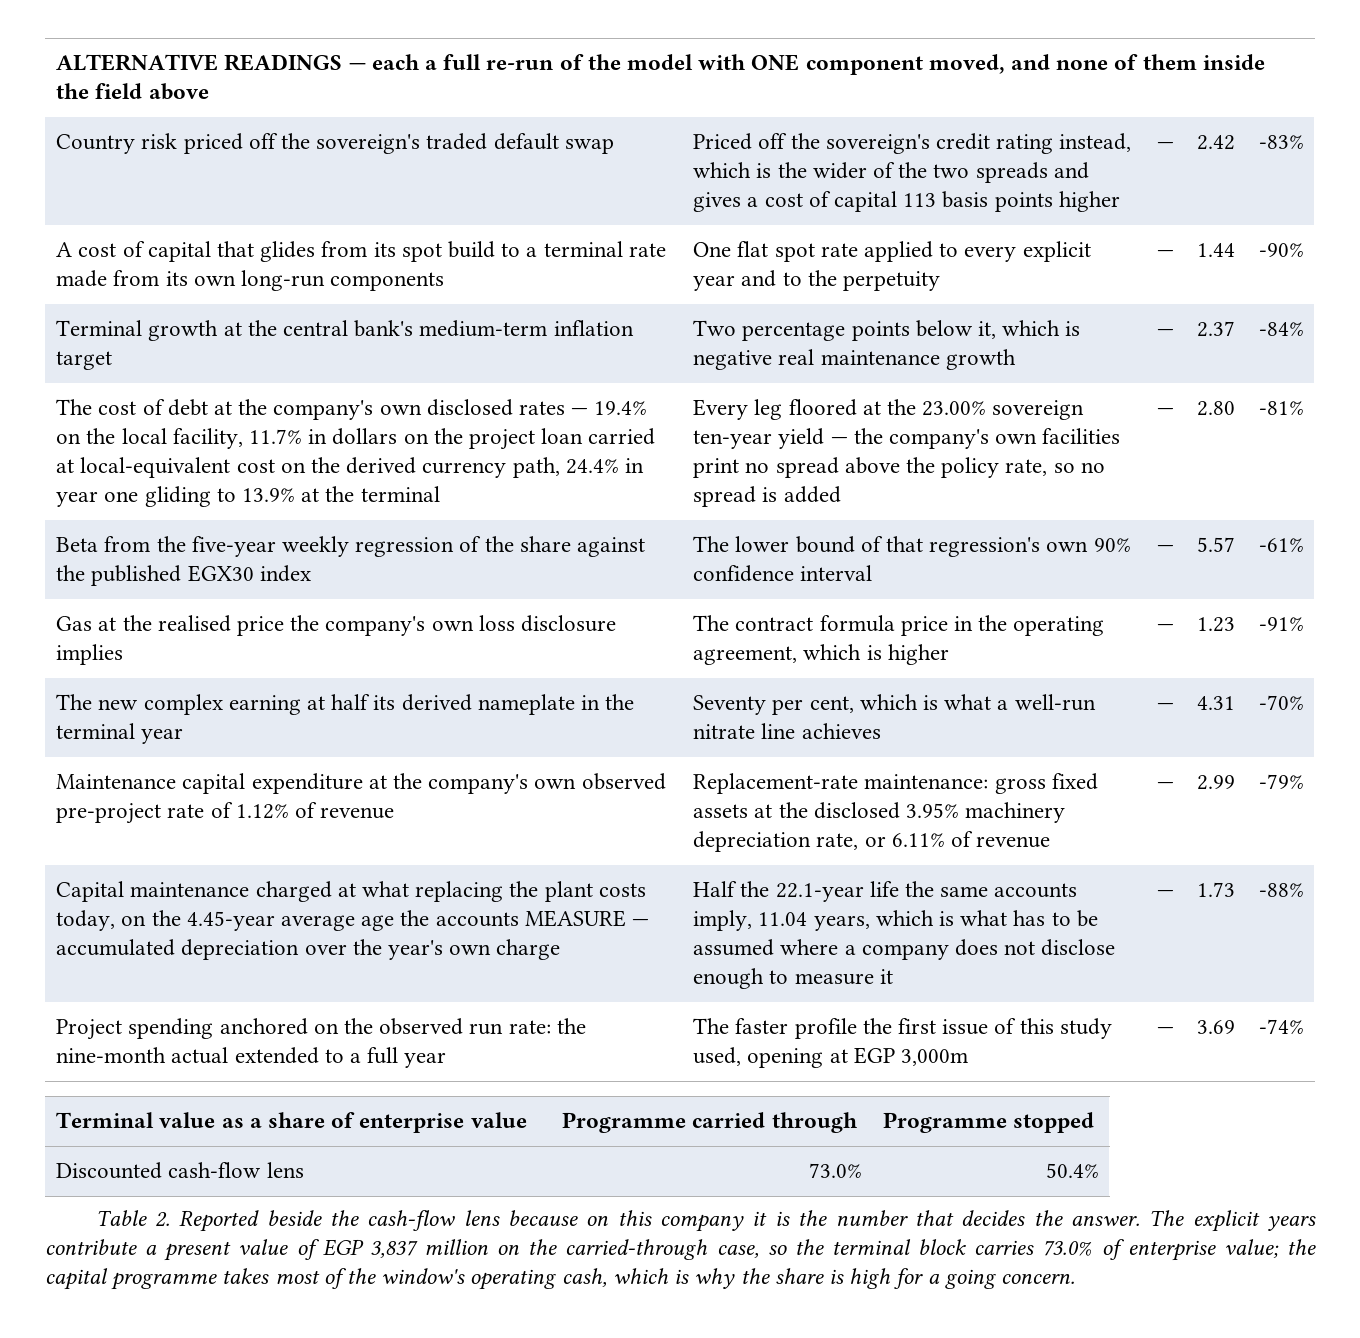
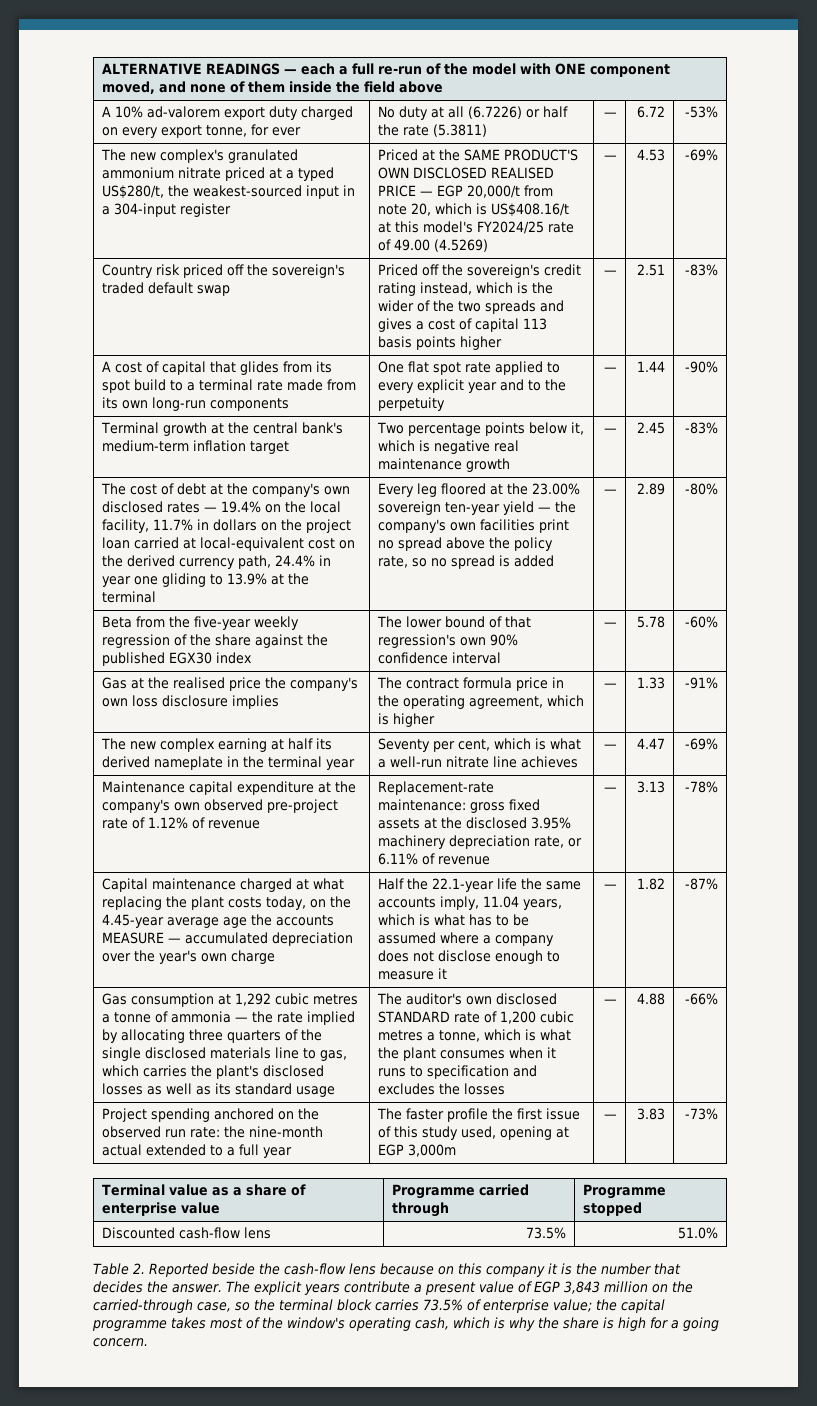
+ A 10% ad-valorem export duty charged on every export tonne, for ever | No duty at all (6.7226) or half the rate (5.3811) | — | 6.72 | -53%
+ The new complex's granulated ammonium nitrate priced at a typed US$280/t, the weakest-sourced input in a 304-input register | Priced at the SAME PRODUCT'S OWN DISCLOSED REALISED PRICE — EGP 20,000/t from note 20, which is US$408.16/t at this model's FY2024/25 rate of 49.00 (4.5269) | — | 4.53 | -69%
- Country risk priced off the sovereign's traded default swap | Priced off the sovereign's credit rating instead, which is the wider of the two spreads and gives a cost of capital 113 basis points higher | — | 2.42 | -83%
+ Country risk priced off the sovereign's traded default swap | Priced off the sovereign's credit rating instead, which is the wider of the two spreads and gives a cost of capital 113 basis points higher | — | 2.51 | -83%
- Terminal growth at the central bank's medium-term inflation target | Two percentage points below it, which is negative real maintenance growth | — | 2.37 | -84%
+ Terminal growth at the central bank's medium-term inflation target | Two percentage points below it, which is negative real maintenance growth | — | 2.45 | -83%
- 2.80 | -81%
+ 2.89 | -80%
- Beta from the five-year weekly regression of the share against the published EGX30 index | The lower bound of that regression's own 90% confidence interval | — | 5.57 | -61%
+ Beta from the five-year weekly regression of the share against the published EGX30 index | The lower bound of that regression's own 90% confidence interval | — | 5.78 | -60%
- Gas at the realised price the company's own loss disclosure implies | The contract formula price in the operating agreement, which is higher | — | 1.23 | -91%
+ Gas at the realised price the company's own loss disclosure implies | The contract formula price in the operating agreement, which is higher | — | 1.33 | -91%
- The new complex earning at half its derived nameplate in the terminal year | Seventy per cent, which is what a well-run nitrate line achieves | — | 4.31 | -70%
+ The new complex earning at half its derived nameplate in the terminal year | Seventy per cent, which is what a well-run nitrate line achieves | — | 4.47 | -69%
- Maintenance capital expenditure at the company's own observed pre-project rate of 1.12% of revenue | Replacement-rate maintenance: gross fixed assets at the disclosed 3.95% machinery depreciation rate, or 6.11% of revenue | — | 2.99 | -79%
+ Maintenance capital expenditure at the company's own observed pre-project rate of 1.12% of revenue | Replacement-rate maintenance: gross fixed assets at the disclosed 3.95% machinery depreciation rate, or 6.11% of revenue | — | 3.13 | -78%
- 1.73 | -88%
+ 1.82 | -87%
+ Gas consumption at 1,292 cubic metres a tonne of ammonia — the rate implied by allocating three quarters of the single disclosed materials line to gas, which carries the plant's disclosed losses as well as its standard usage | The auditor's own disclosed STANDARD rate of 1,200 cubic metres a tonne, which is what the plant consumes when it runs to specification and excludes the losses | — | 4.88 | -66%
- Project spending anchored on the observed run rate: the nine-month actual extended to a full year | The faster profile the first issue of this study used, opening at EGP 3,000m | — | 3.69 | -74%
+ Project spending anchored on the observed run rate: the nine-month actual extended to a full year | The faster profile the first issue of this study used, opening at EGP 3,000m | — | 3.83 | -73%
- Discounted cash-flow lens | 73.0% | 50.4%
+ Discounted cash-flow lens | 73.5% | 51.0%
- The explicit years contribute a present value of EGP 3,837 million on the carried-through case, so the terminal block carries 73.0% of enterprise value; the capital programme takes most of the window's operating cash, which is why the share is high for a going concern.
+ The explicit years contribute a present value of EGP 3,843 million on the carried-through case, so the terminal block carries 73.5% of enterprise value; the capital programme takes most of the window's operating cash, which is why the share is high for a going concern.

